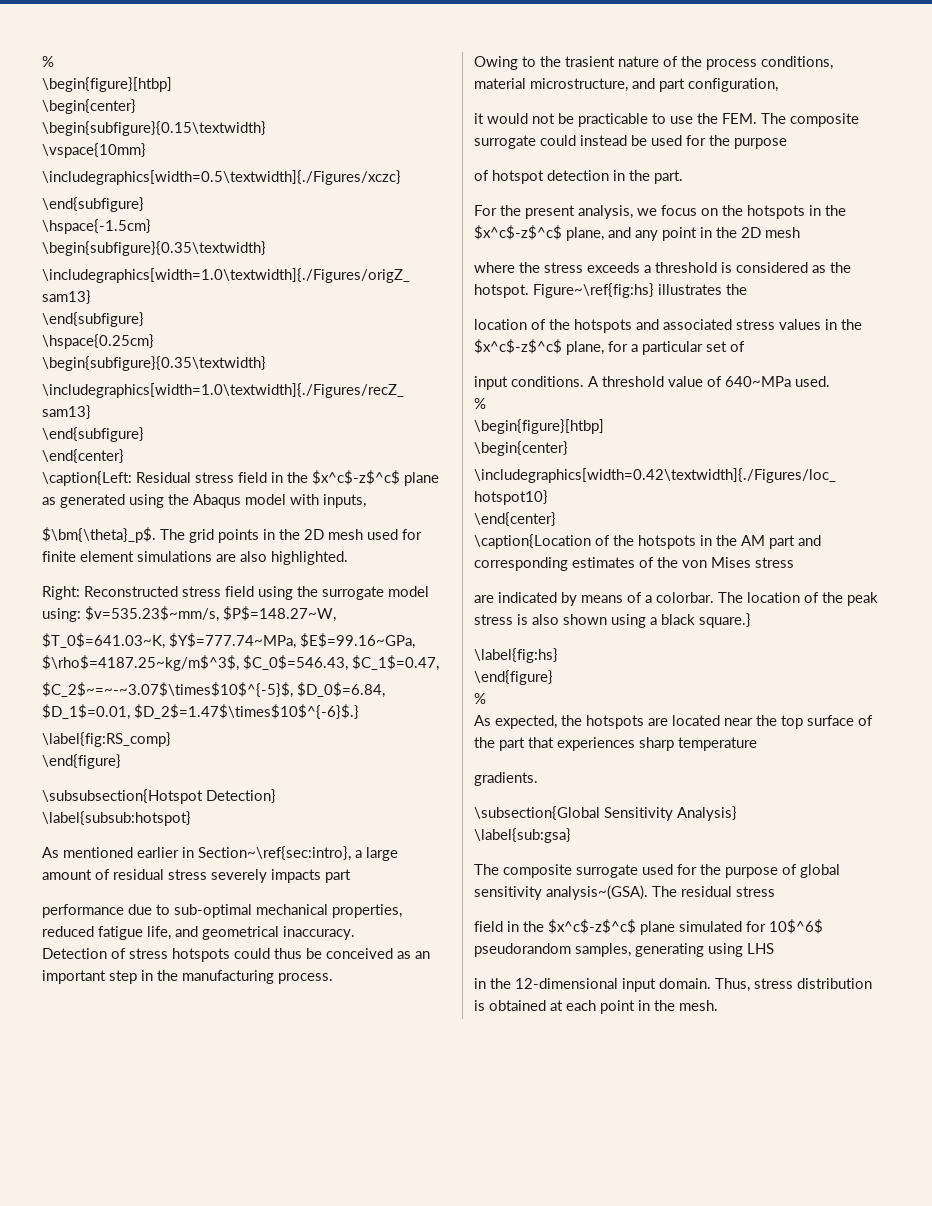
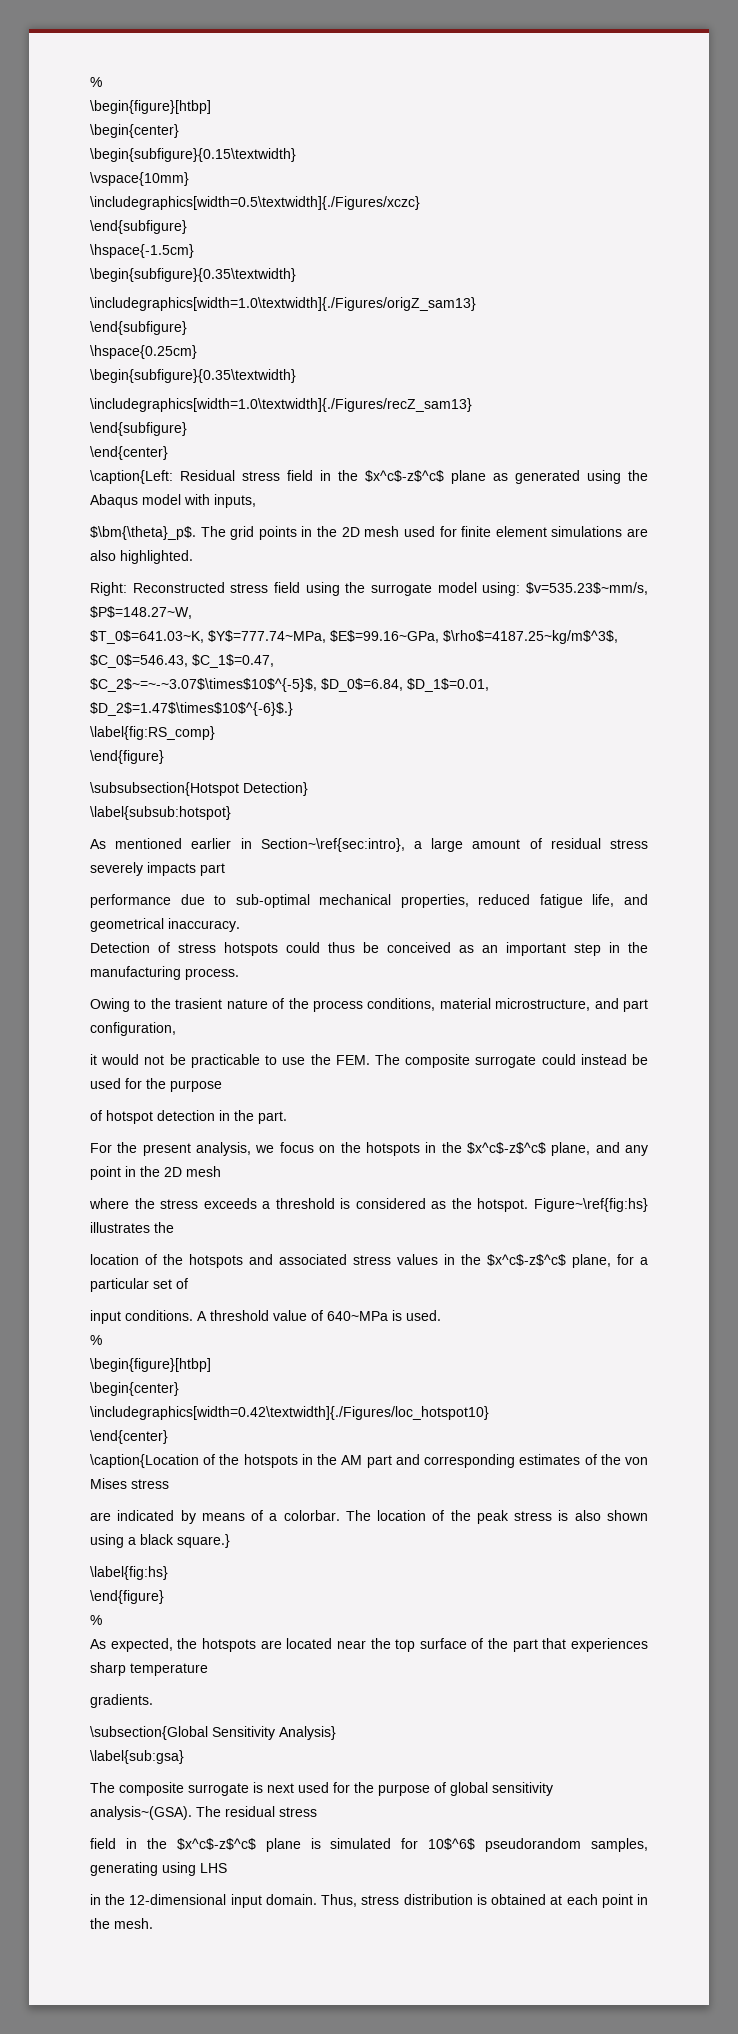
- A threshold value of 640~MPa used.
+ A threshold value of 640~MPa is used.
- The composite surrogate used for the purpose of global sensitivity analysis~(GSA).
+ The composite surrogate is next used for the purpose of global sensitivity analysis~(GSA).
- field in the $x^c$-z$^c$ plane simulated for 10$^6$ pseudorandom samples, generating using LHS
+ field in the $x^c$-z$^c$ plane is simulated for 10$^6$ pseudorandom samples, generating using LHS

